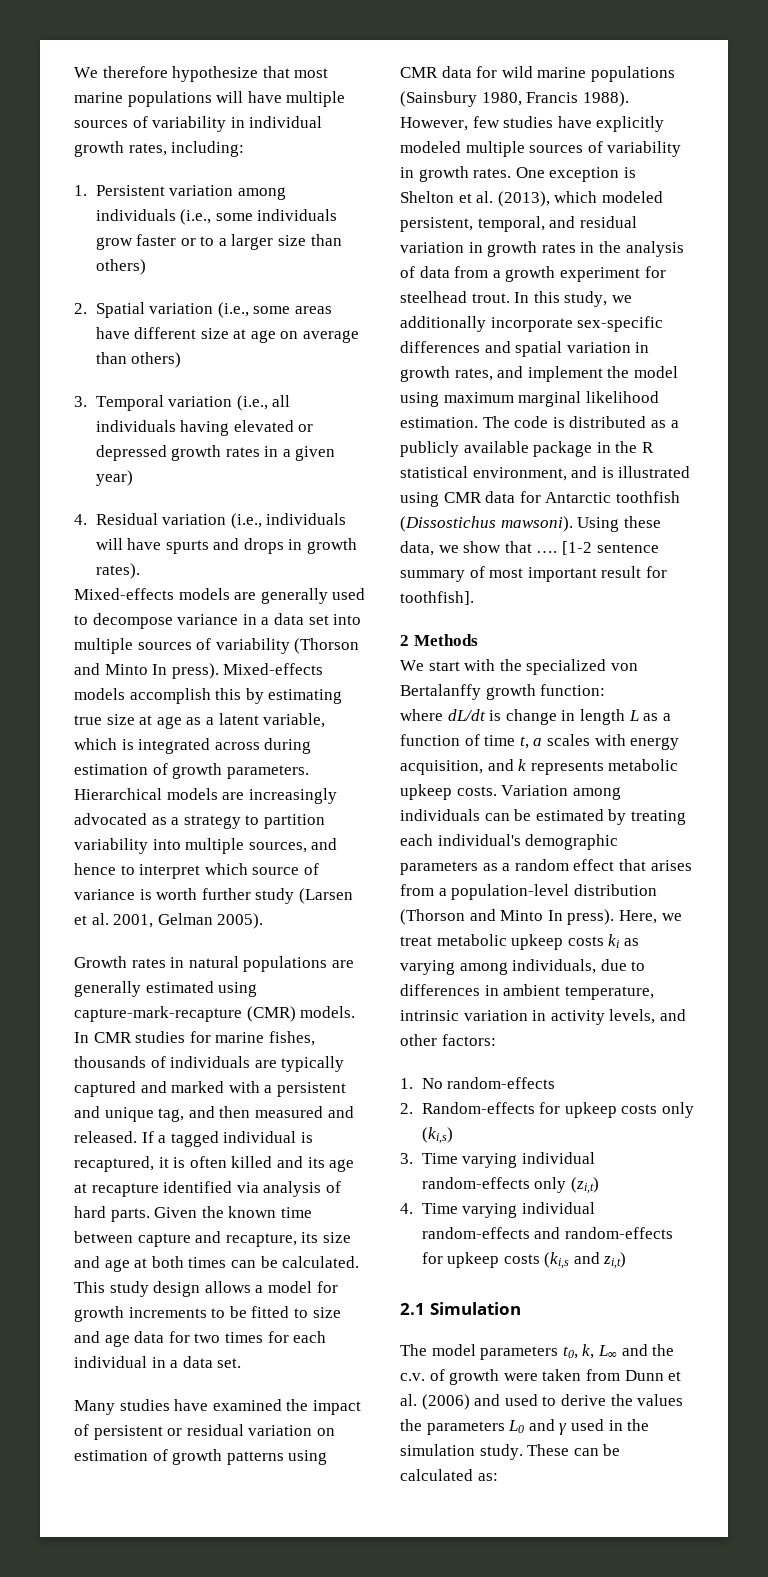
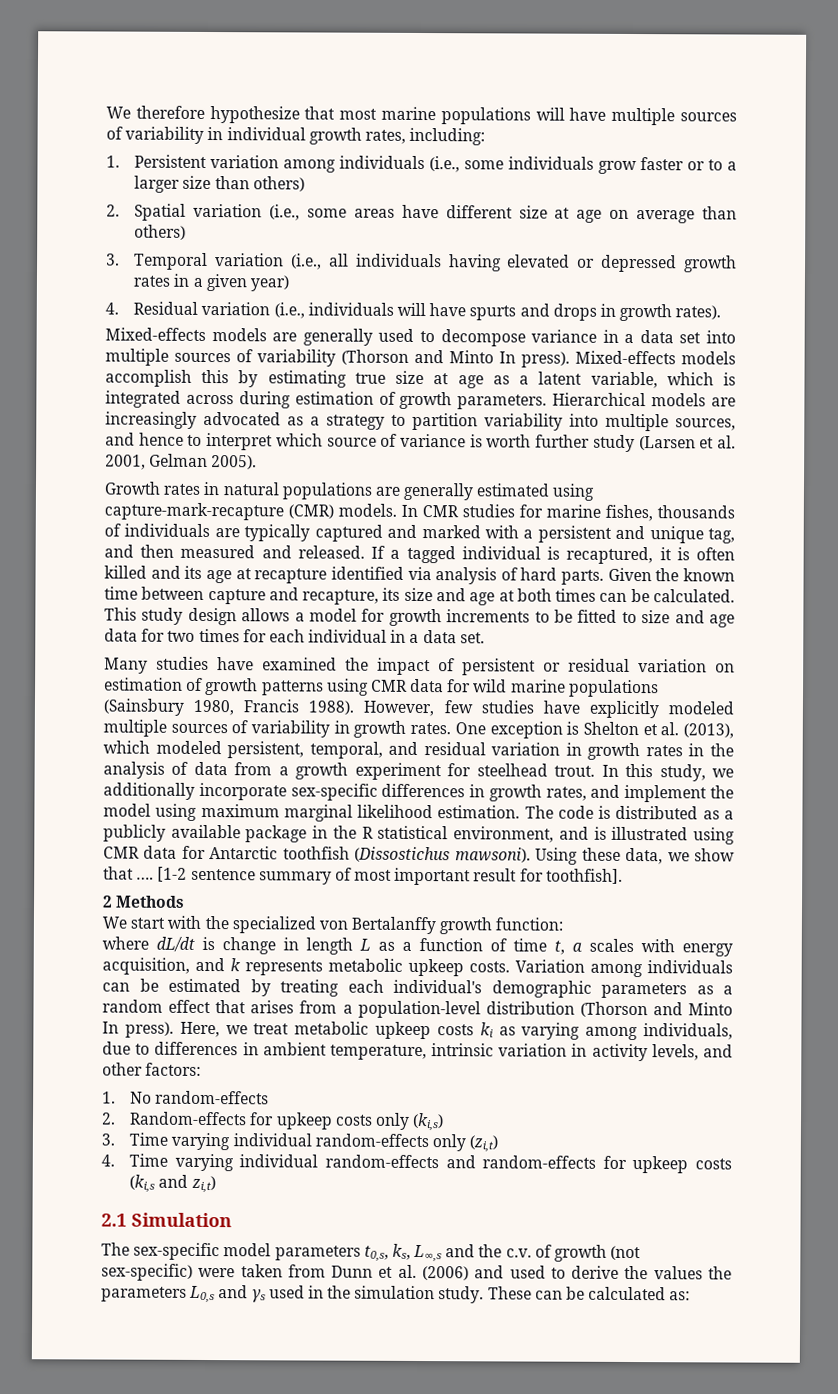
- In this study, we additionally incorporate sex-specific differences and spatial variation in growth rates, and implement the model using maximum marginal likelihood estimation.
+ In this study, we additionally incorporate sex-specific differences in growth rates, and implement the model using maximum marginal likelihood estimation.
- The model parameters t0, k, L∞ and the c.v. of growth were taken from Dunn et al. (2006) and used to derive the values the parameters L0 and γ used in the simulation study.
+ The sex-specific model parameters t0,s, ks, L∞,s and the c.v. of growth (not sex-specific) were taken from Dunn et al. (2006) and used to derive the values the parameters L0,s and γs used in the simulation study.

